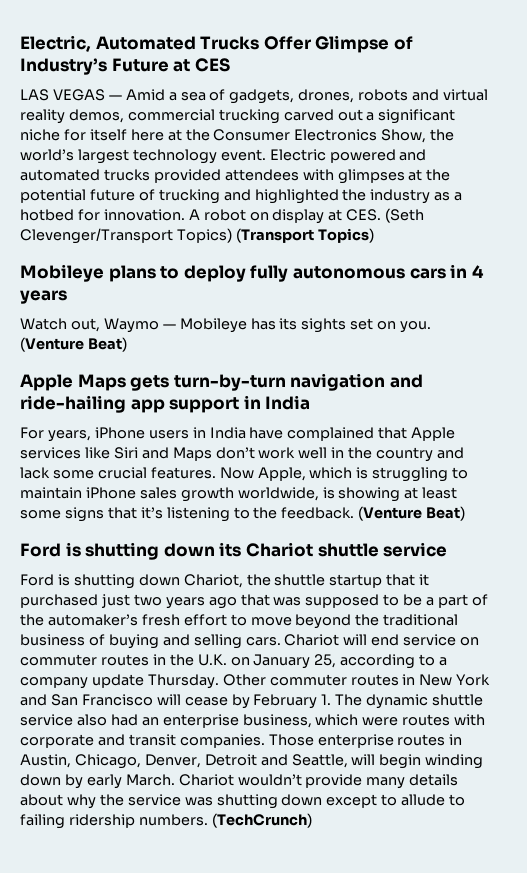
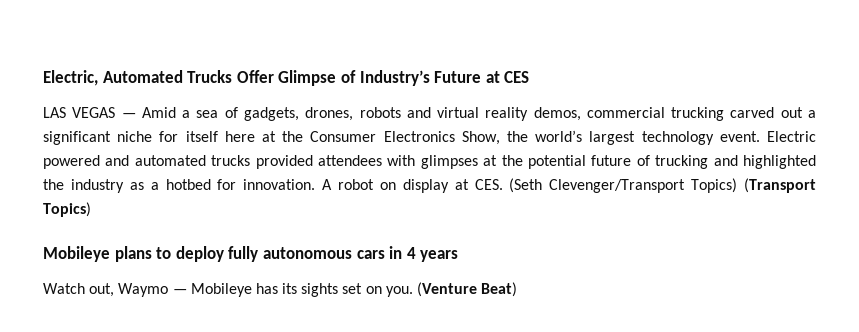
- Apple Maps gets turn-by-turn navigation and ride-hailing app support in India
- For years, iPhone users in India have complained that Apple services like Siri and Maps don’t work well in the country and lack some crucial features. Now Apple, which is struggling to maintain iPhone sales growth worldwide, is showing at least some signs that it’s listening to the feedback. (Venture Beat)
- Ford is shutting down its Chariot shuttle service
- Ford is shutting down Chariot, the shuttle startup that it purchased just two years ago that was supposed to be a part of the automaker’s fresh effort to move beyond the traditional business of buying and selling cars. Chariot will end service on commuter routes in the U.K. on January 25, according to a company update Thursday. Other commuter routes in New York and San Francisco will cease by February 1. The dynamic shuttle service also had an enterprise business, which were routes with corporate and transit companies. Those enterprise routes in Austin, Chicago, Denver, Detroit and Seattle, will begin winding down by early March. Chariot wouldn’t provide many details about why the service was shutting down except to allude to failing ridership numbers. (TechCrunch)

